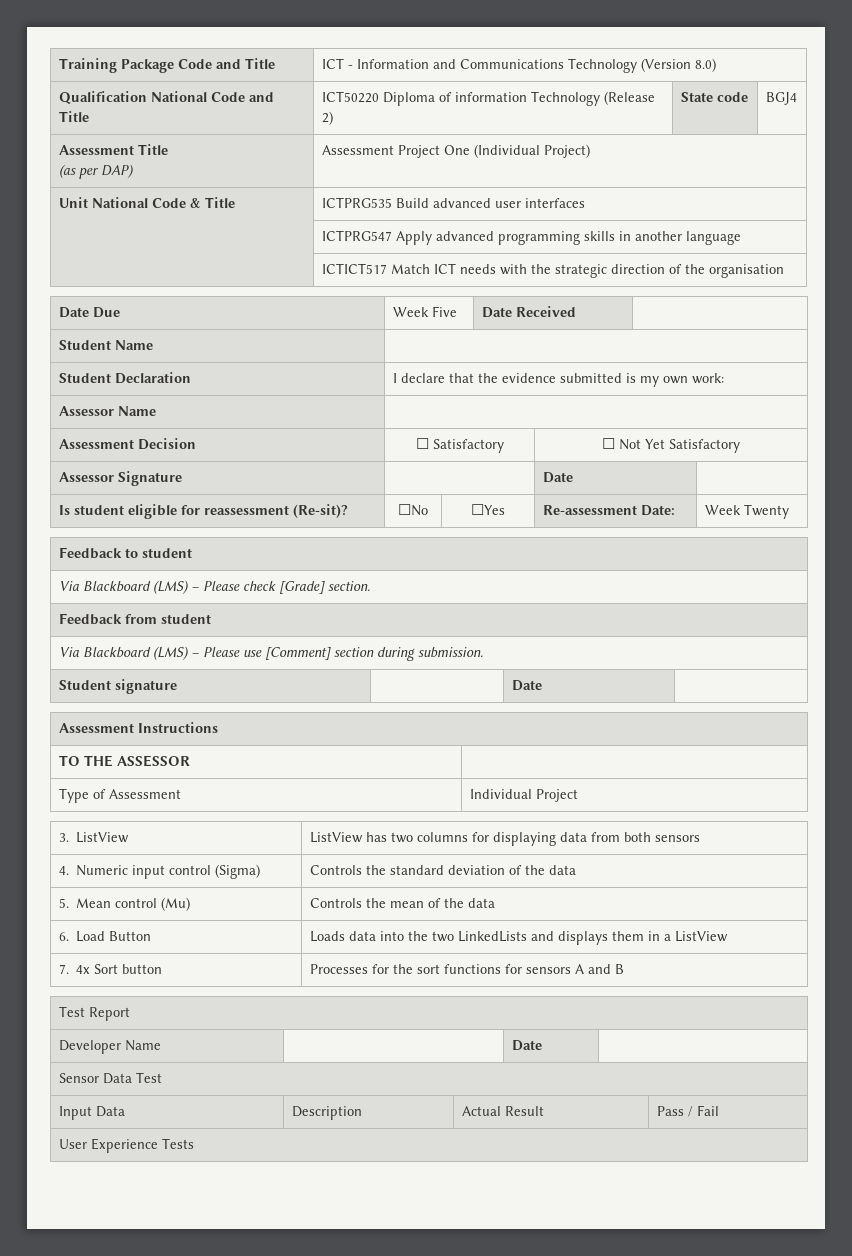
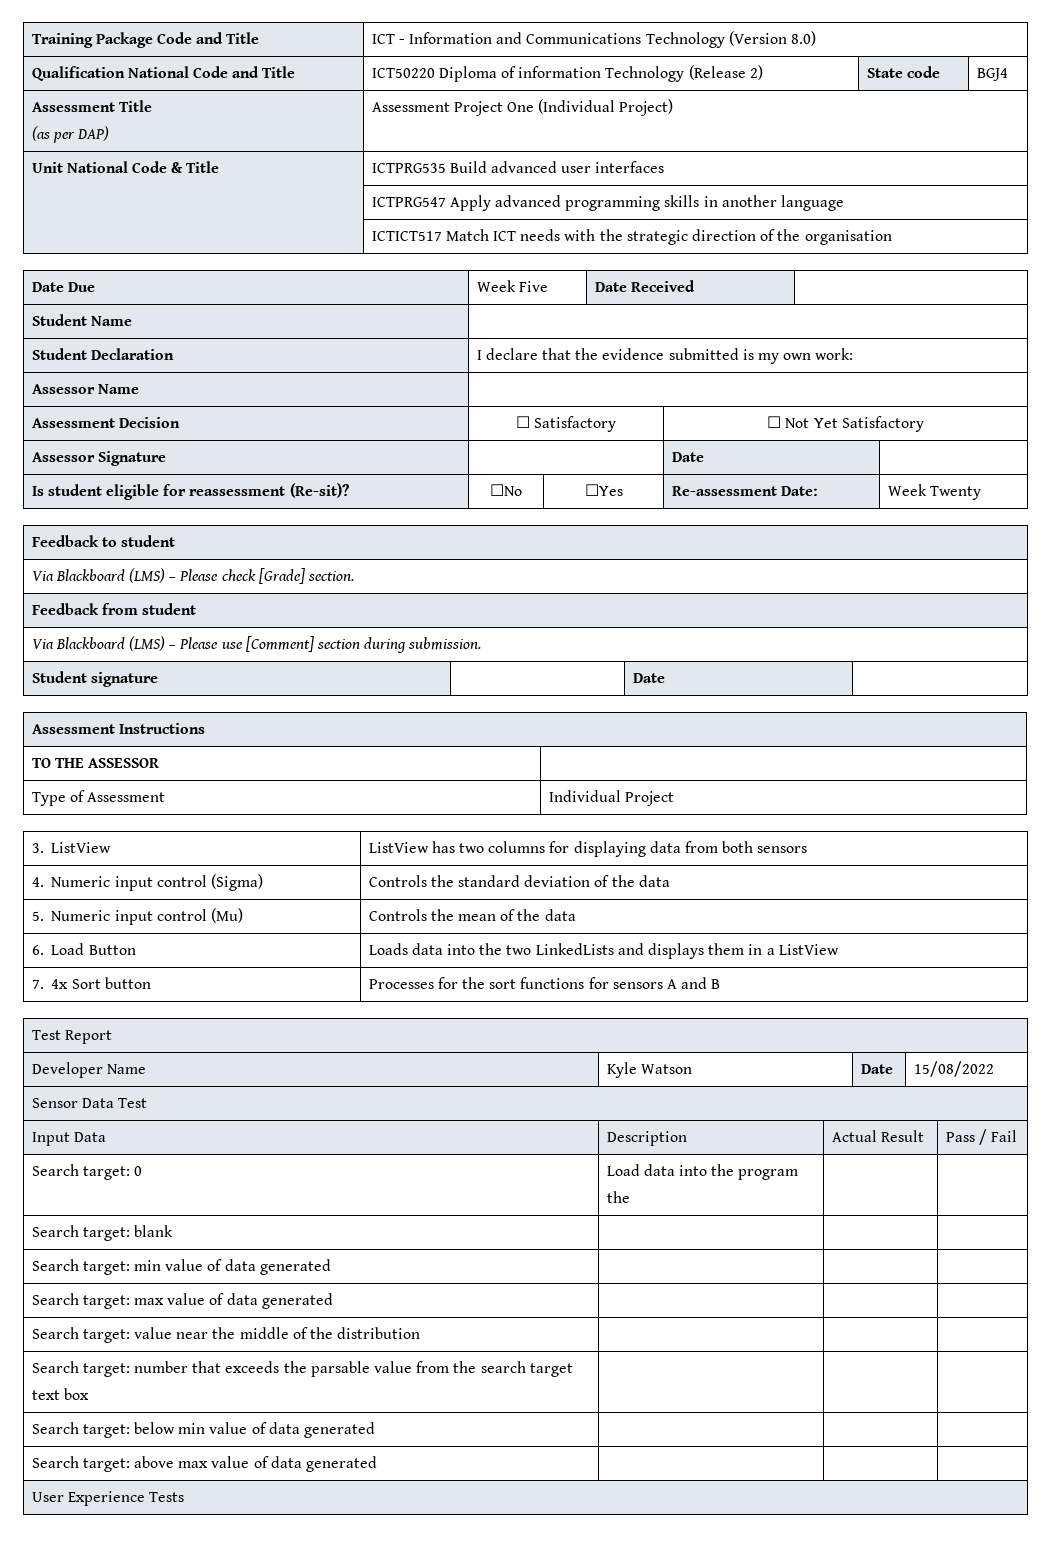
- 5. Mean control (Mu) | Controls the mean of the data
+ 5. Numeric input control (Mu) | Controls the mean of the data
- Developer Name | | Date |
+ Developer Name | Kyle Watson | Date | 15/08/2022
+ Search target: 0 | Load data into the program the | |
+ Search target: blank | | |
+ Search target: min value of data generated | | |
+ Search target: max value of data generated | | |
+ Search target: value near the middle of the distribution | | |
+ Search target: number that exceeds the parsable value from the search target text box | | |
+ Search target: below min value of data generated | | |
+ Search target: above max value of data generated | | |

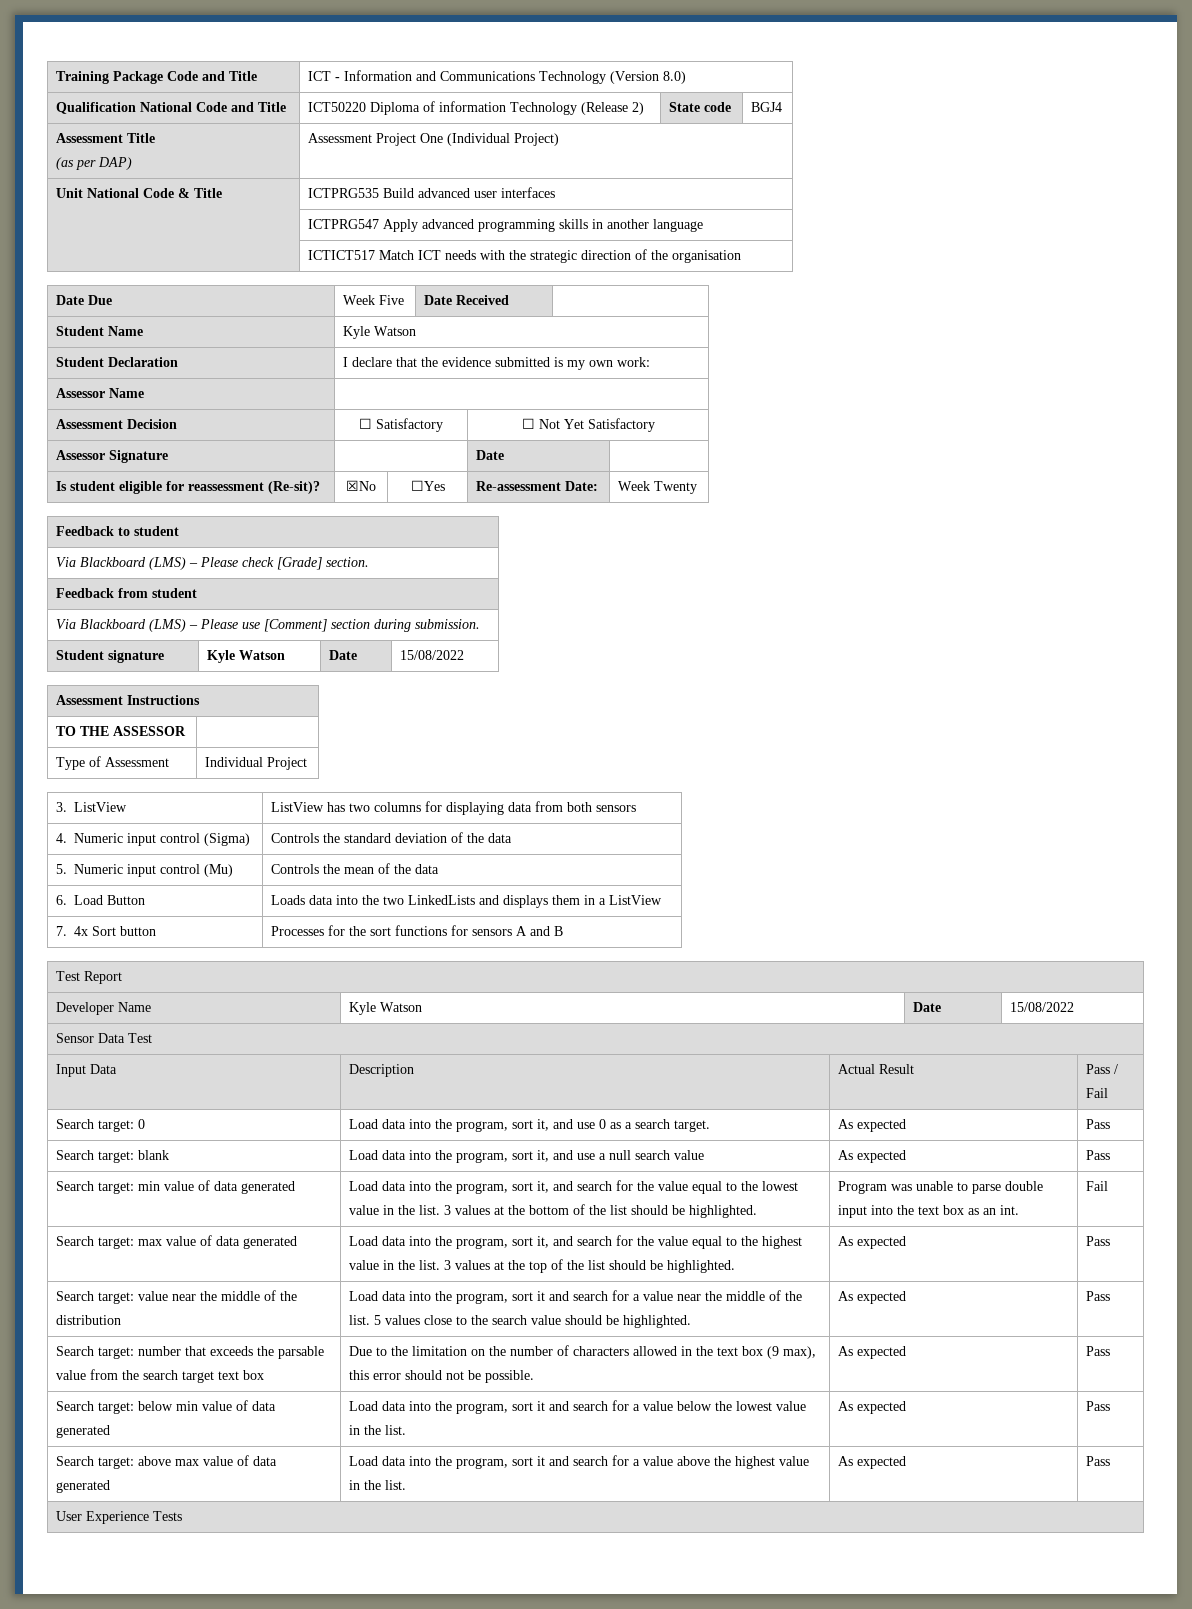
- Student Name |
+ Student Name | Kyle Watson
- Is student eligible for reassessment (Re-sit)? | ☐No | ☐Yes | Re-assessment Date: | Week Twenty
+ Is student eligible for reassessment (Re-sit)? | ☒No | ☐Yes | Re-assessment Date: | Week Twenty
- Student signature | | Date |
+ Student signature | Kyle Watson | Date | 15/08/2022
- Search target: 0 | Load data into the program the | |
- Search target: blank | | |
+ Search target: 0 | Load data into the program, sort it, and use 0 as a search target. | As expected | Pass
+ Search target: blank | Load data into the program, sort it, and use a null search value | As expected | Pass
+ Load data into the program, sort it, and search for the value equal to the lowest value in the list. 3 values at the bottom of the list should be highlighted. | Program was unable to parse double input into the text box as an int. | Fail
+ Load data into the program, sort it, and search for the value equal to the highest value in the list. 3 values at the top of the list should be highlighted. | As expected | Pass
- Search target: value near the middle of the distribution | | |
+ Search target: value near the middle of the distribution | Load data into the program, sort it and search for a value near the middle of the list. 5 values close to the search value should be highlighted. | As expected | Pass
- Search target: number that exceeds the parsable value from the search target text box | | |
+ Search target: number that exceeds the parsable value from the search target text box | Due to the limitation on the number of characters allowed in the text box (9 max), this error should not be possible. | As expected | Pass
- Search target: below min value of data generated | | |
+ Search target: below min value of data generated | Load data into the program, sort it and search for a value below the lowest value in the list. | As expected | Pass
- Search target: above max value of data generated | | |
+ Search target: above max value of data generated | Load data into the program, sort it and search for a value above the highest value in the list. | As expected | Pass

